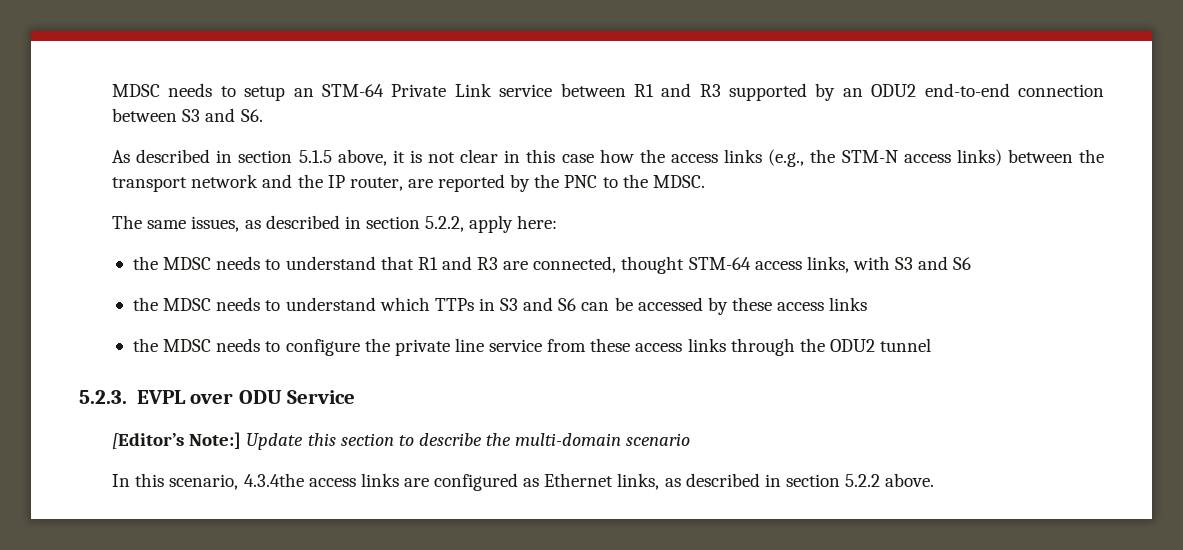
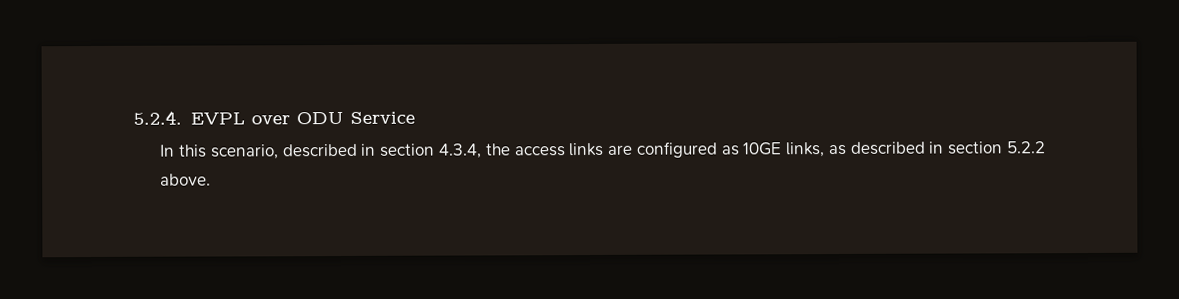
- MDSC needs to setup an STM-64 Private Link service between R1 and R3 supported by an ODU2 end-to-end connection between S3 and S6.
- As described in section 5.1.5 above, it is not clear in this case how the access links (e.g., the STM-N access links) between the transport network and the IP router, are reported by the PNC to the MDSC.
- The same issues, as described in section 5.2.2, apply here:
- the MDSC needs to understand that R1 and R3 are connected, thought STM-64 access links, with S3 and S6
- the MDSC needs to understand which TTPs in S3 and S6 can be accessed by these access links
- the MDSC needs to configure the private line service from these access links through the ODU2 tunnel
- 5.2.3. EVPL over ODU Service
- [Editor’s Note:] Update this section to describe the multi-domain scenario
- In this scenario, 4.3.4the access links are configured as Ethernet links, as described in section 5.2.2 above.
+ 5.2.4. EVPL over ODU Service
+ In this scenario, described in section 4.3.4, the access links are configured as 10GE links, as described in section 5.2.2 above.

